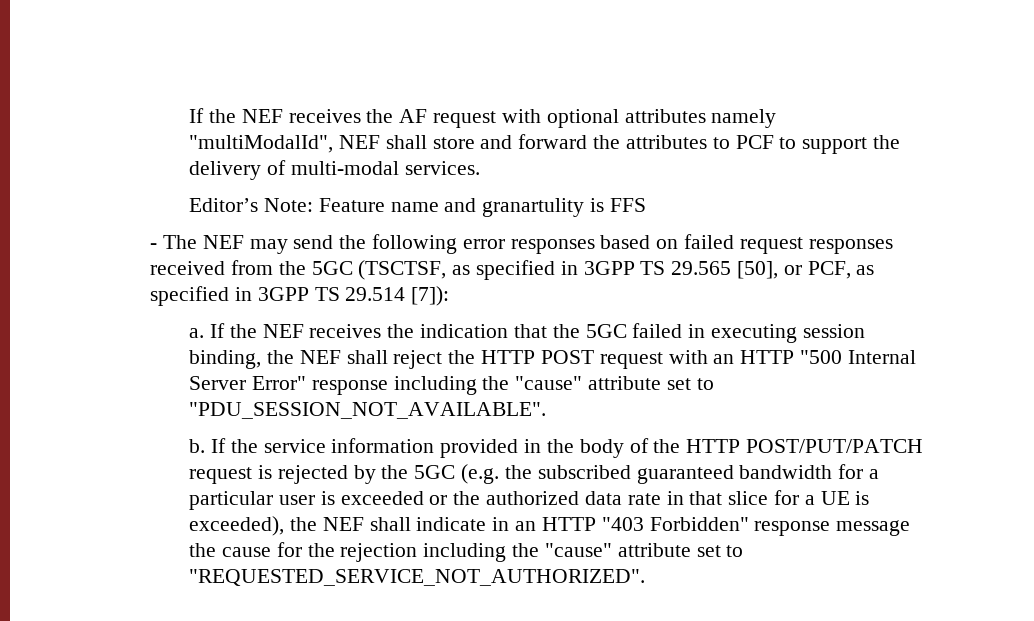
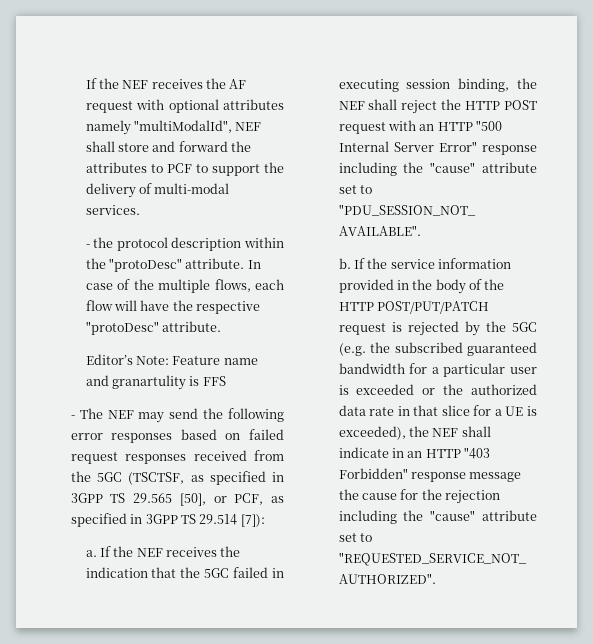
+ - the protocol description within the "protoDesc" attribute. In case of the multiple flows, each flow will have the respective "protoDesc" attribute.

